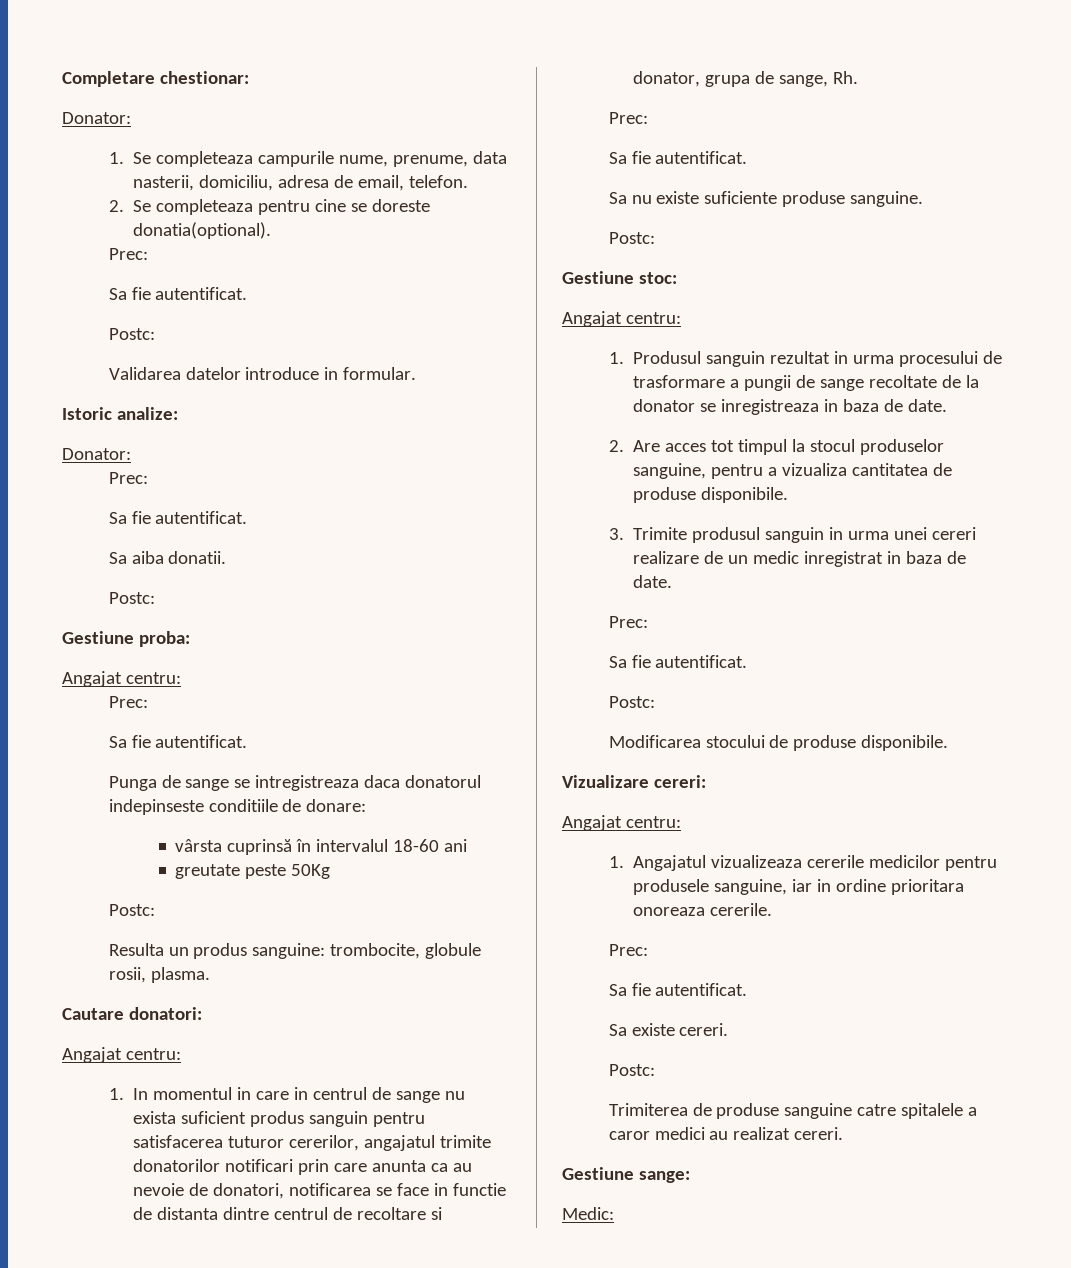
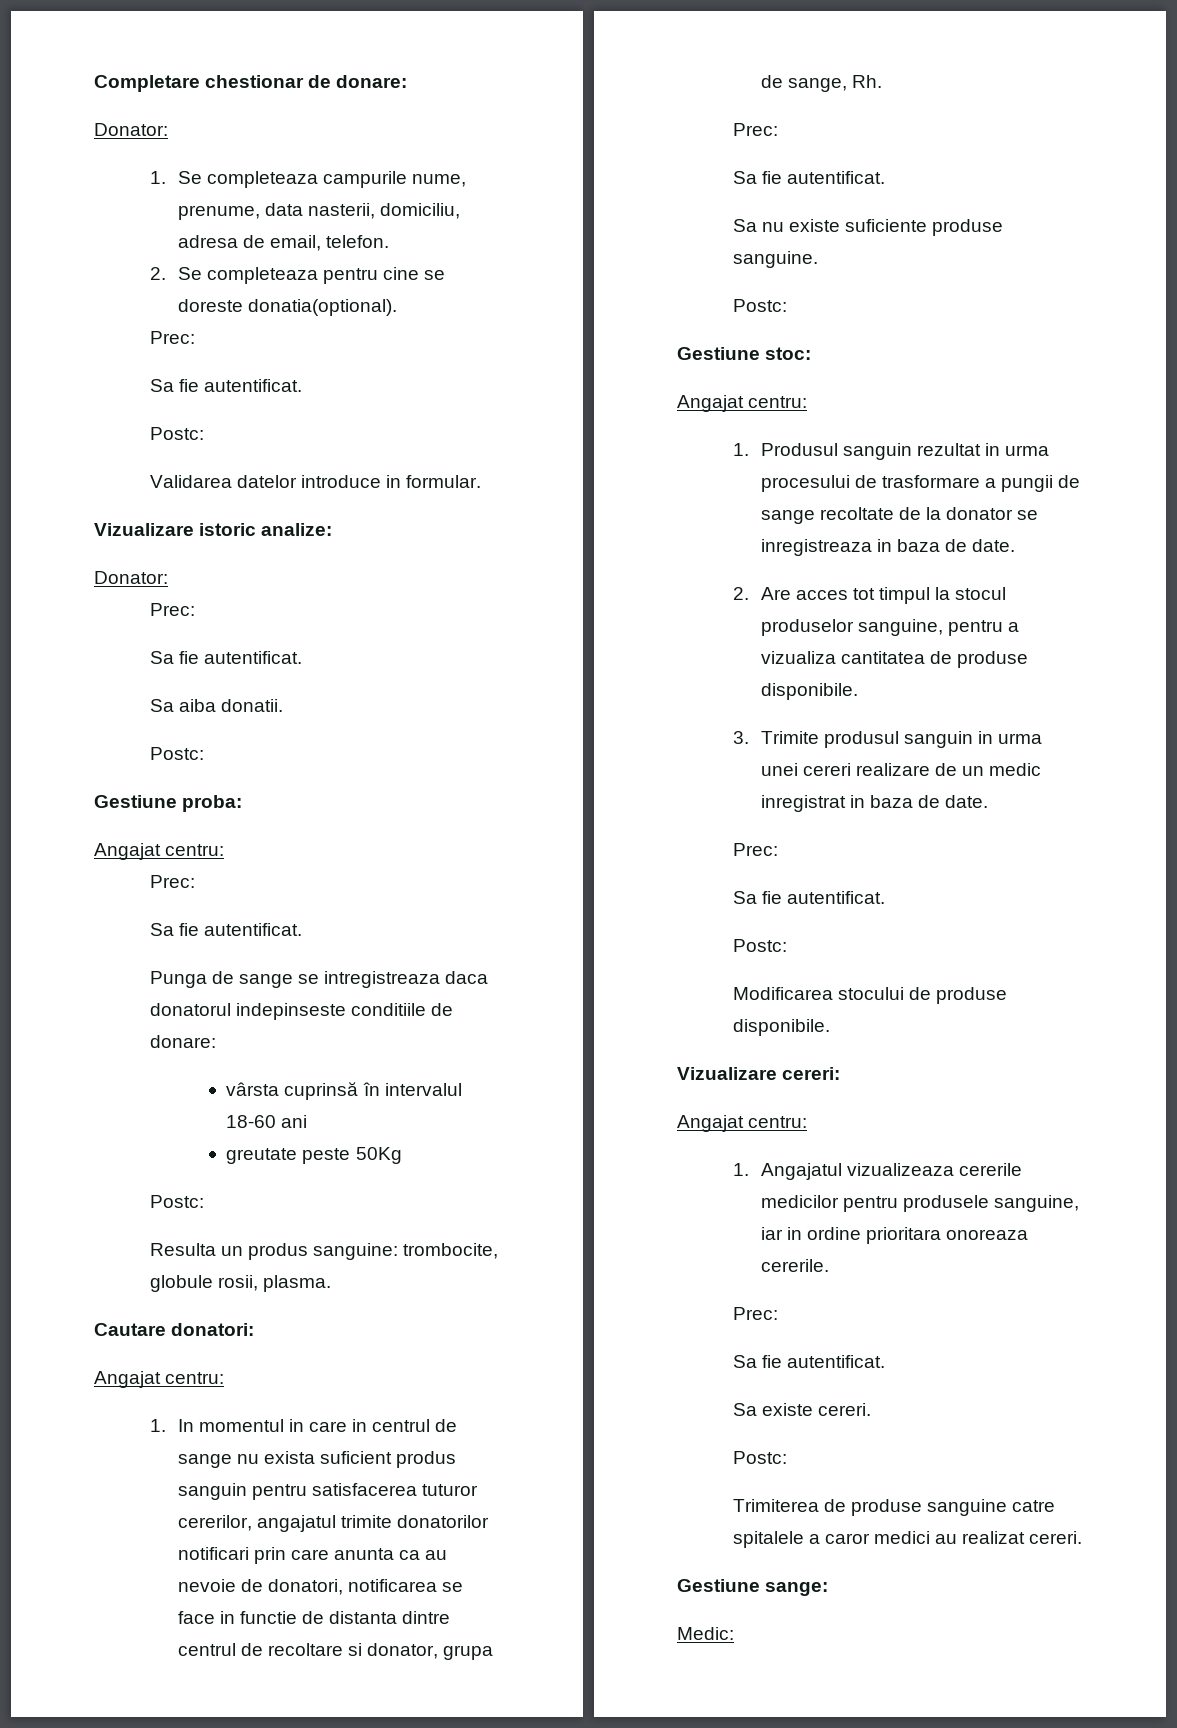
- Completare chestionar:
+ Completare chestionar de donare:
- Istoric analize:
+ Vizualizare istoric analize:

